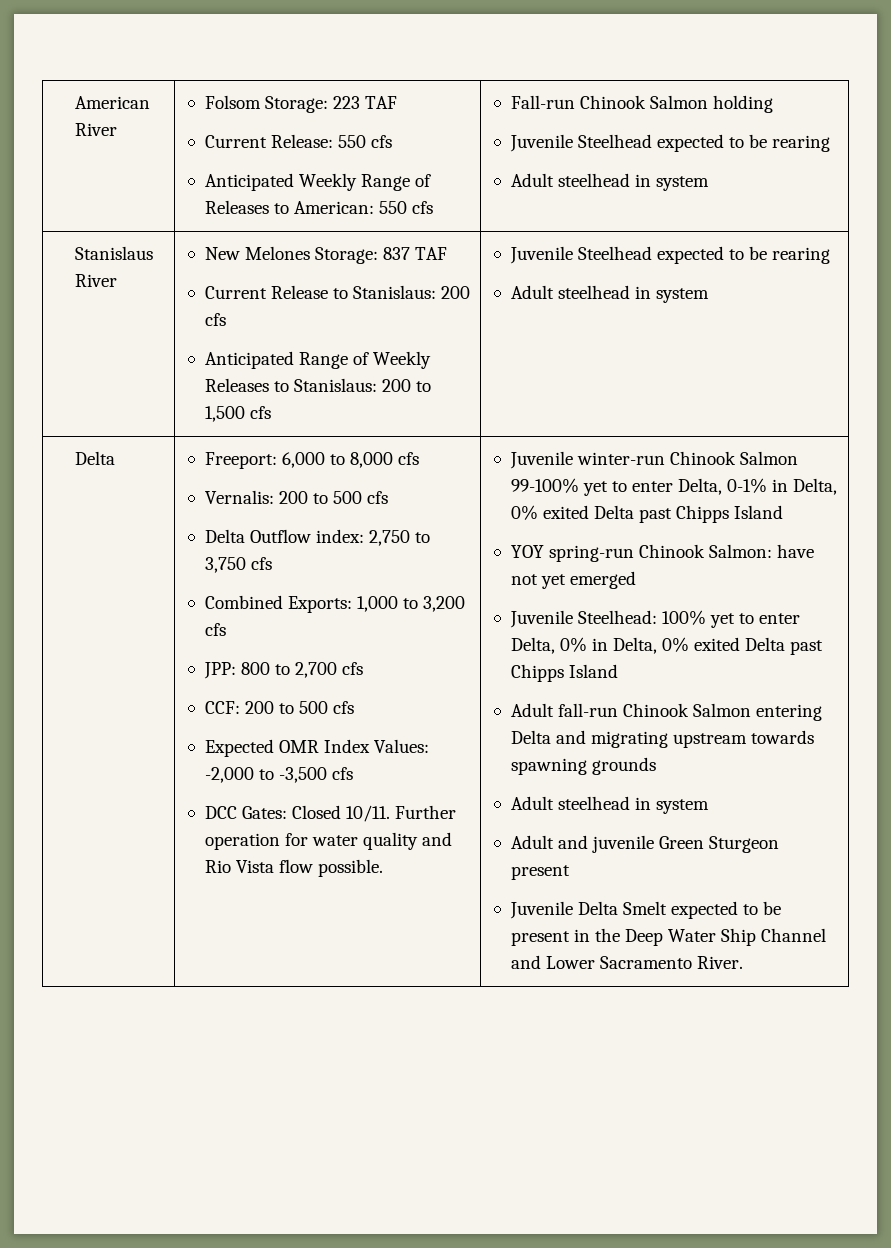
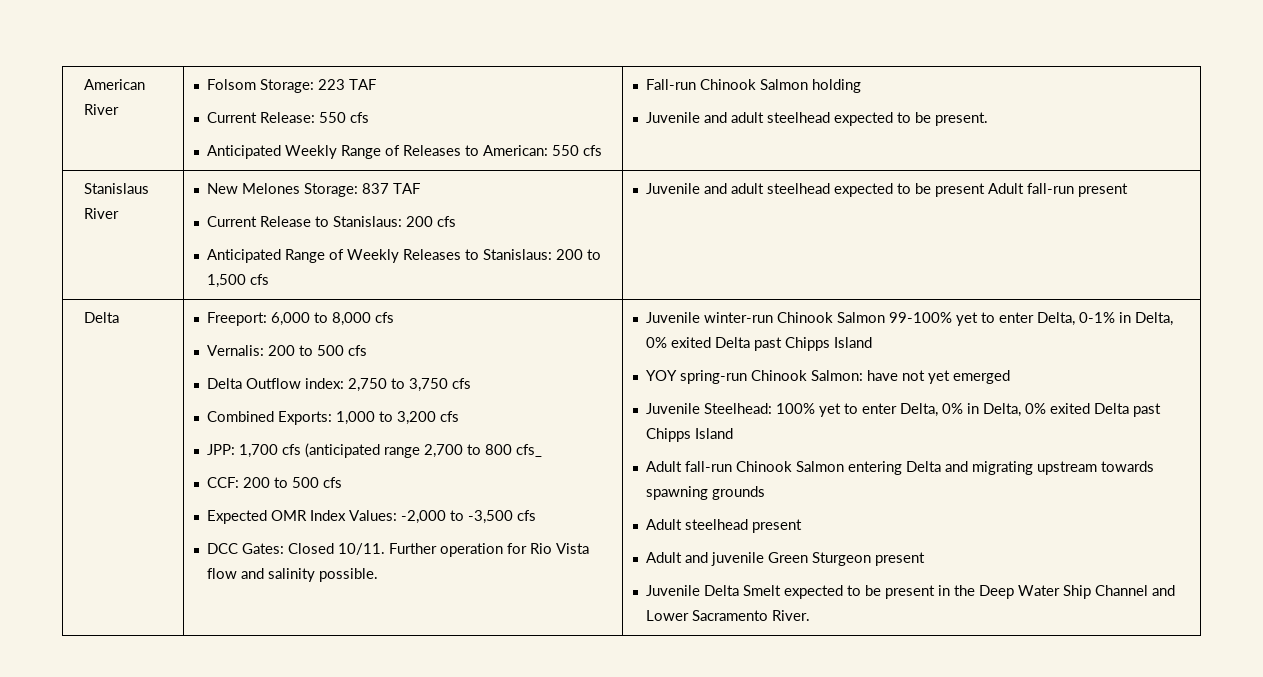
  American River | Folsom Storage: 223 TAF
  Current Release: 550 cfs
  Anticipated Weekly Range of Releases to American: 550 cfs | Fall-run Chinook Salmon holding
- Juvenile Steelhead expected to be rearing
- Adult steelhead in system
+ Juvenile and adult steelhead expected to be present.
  Stanislaus River | New Melones Storage: 837 TAF
  Current Release to Stanislaus: 200 cfs
- Anticipated Range of Weekly Releases to Stanislaus: 200 to 1,500 cfs | Juvenile Steelhead expected to be rearing
- Adult steelhead in system
+ Anticipated Range of Weekly Releases to Stanislaus: 200 to 1,500 cfs | Juvenile and adult steelhead expected to be present Adult fall-run present
- JPP: 800 to 2,700 cfs
+ JPP: 1,700 cfs (anticipated range 2,700 to 800 cfs_
- Further operation for water quality and Rio Vista flow possible.
+ Further operation for Rio Vista flow and salinity possible.
  Adult fall-run Chinook Salmon entering Delta and migrating upstream towards spawning grounds
- Adult steelhead in system
+ Adult steelhead present

